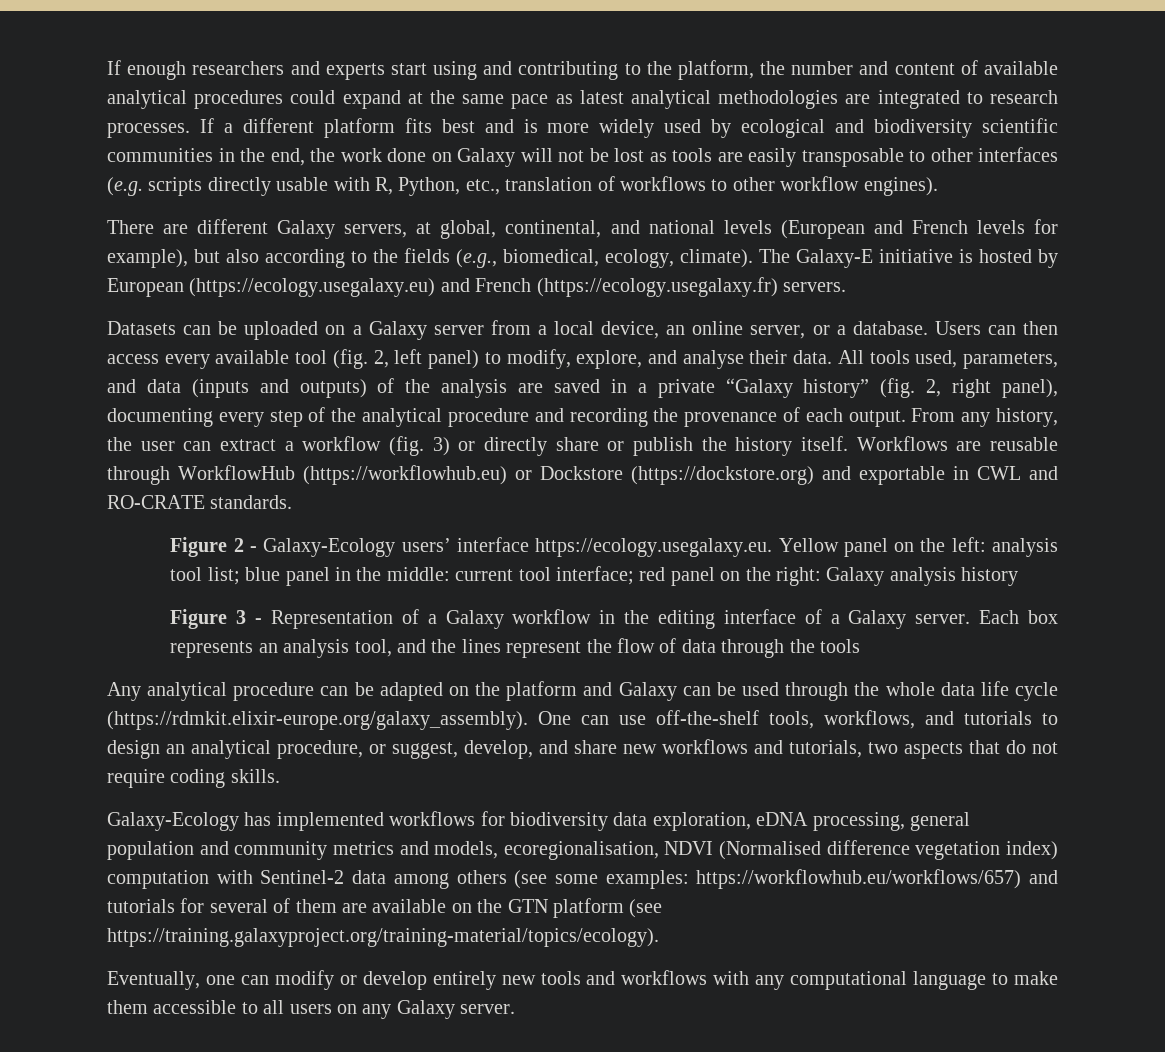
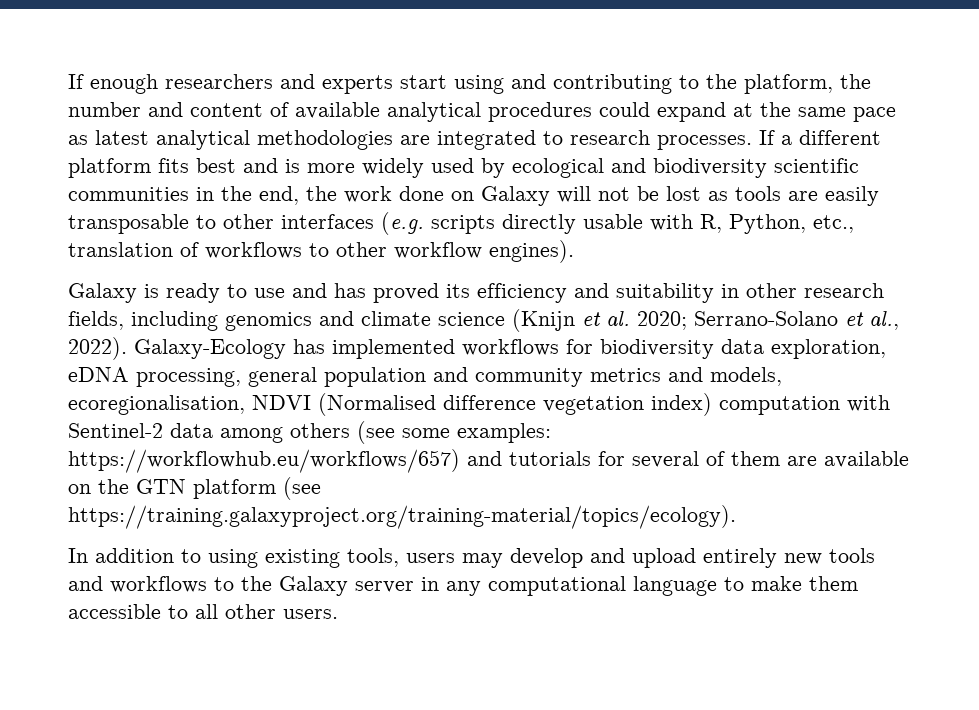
- There are different Galaxy servers, at global, continental, and national levels (European and French levels for example), but also according to the fields (e.g., biomedical, ecology, climate). The Galaxy-E initiative is hosted by European (https://ecology.usegalaxy.eu) and French (https://ecology.usegalaxy.fr) servers.
- Datasets can be uploaded on a Galaxy server from a local device, an online server, or a database. Users can then access every available tool (fig. 2, left panel) to modify, explore, and analyse their data. All tools used, parameters, and data (inputs and outputs) of the analysis are saved in a private “Galaxy history” (fig. 2, right panel), documenting every step of the analytical procedure and recording the provenance of each output. From any history, the user can extract a workflow (fig. 3) or directly share or publish the history itself. Workflows are reusable through WorkflowHub (https://workflowhub.eu) or Dockstore (https://dockstore.org) and exportable in CWL and RO-CRATE standards.
- Figure 2 - Galaxy-Ecology users’ interface https://ecology.usegalaxy.eu. Yellow panel on the left: analysis tool list; blue panel in the middle: current tool interface; red panel on the right: Galaxy analysis history
- Figure 3 - Representation of a Galaxy workflow in the editing interface of a Galaxy server. Each box represents an analysis tool, and the lines represent the flow of data through the tools
- Any analytical procedure can be adapted on the platform and Galaxy can be used through the whole data life cycle (https://rdmkit.elixir-europe.org/galaxy_assembly). One can use off-the-shelf tools, workflows, and tutorials to design an analytical procedure, or suggest, develop, and share new workflows and tutorials, two aspects that do not require coding skills.
- Galaxy-Ecology has implemented workflows for biodiversity data exploration, eDNA processing, general population and community metrics and models, ecoregionalisation, NDVI (Normalised difference vegetation index) computation with Sentinel-2 data among others (see some examples: https://workflowhub.eu/workflows/657) and tutorials for several of them are available on the GTN platform (see https://training.galaxyproject.org/training-material/topics/ecology).
+ Galaxy is ready to use and has proved its efficiency and suitability in other research fields, including genomics and climate science (Knijn et al. 2020; Serrano-Solano et al., 2022). Galaxy-Ecology has implemented workflows for biodiversity data exploration, eDNA processing, general population and community metrics and models, ecoregionalisation, NDVI (Normalised difference vegetation index) computation with Sentinel-2 data among others (see some examples: https://workflowhub.eu/workflows/657) and tutorials for several of them are available on the GTN platform (see https://training.galaxyproject.org/training-material/topics/ecology).
- Eventually, one can modify or develop entirely new tools and workflows with any computational language to make them accessible to all users on any Galaxy server.
+ In addition to using existing tools, users may develop and upload entirely new tools and workflows to the Galaxy server in any computational language to make them accessible to all other users.

